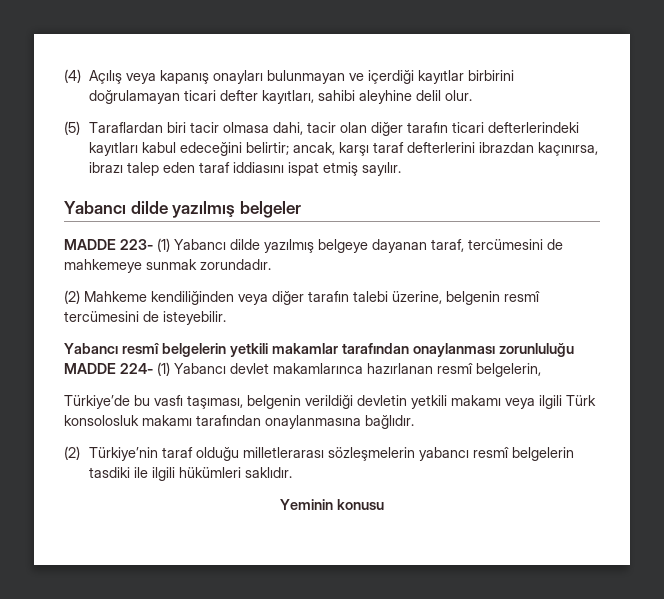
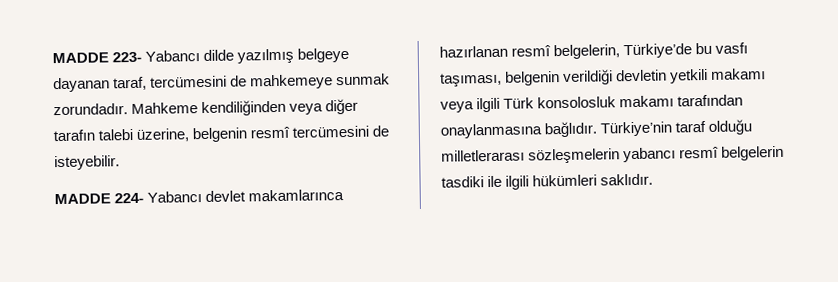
- (4) Açılış veya kapanış onayları bulunmayan ve içerdiği kayıtlar birbirini doğrulamayan ticari defter kayıtları, sahibi aleyhine delil olur.
- (5) Taraflardan biri tacir olmasa dahi, tacir olan diğer tarafın ticari defterlerindeki kayıtları kabul edeceğini belirtir; ancak, karşı taraf defterlerini ibrazdan kaçınırsa, ibrazı talep eden taraf iddiasını ispat etmiş sayılır.
- Yabancı dilde yazılmış belgeler
- MADDE 223- (1) Yabancı dilde yazılmış belgeye dayanan taraf, tercümesini de mahkemeye sunmak zorundadır.
- (2) Mahkeme kendiliğinden veya diğer tarafın talebi üzerine, belgenin resmî tercümesini de isteyebilir.
+ MADDE 223- Yabancı dilde yazılmış belgeye dayanan taraf, tercümesini de mahkemeye sunmak zorundadır. Mahkeme kendiliğinden veya diğer tarafın talebi üzerine, belgenin resmî tercümesini de isteyebilir.
- Yabancı resmî belgelerin yetkili makamlar tarafından onaylanması zorunluluğu MADDE 224- (1) Yabancı devlet makamlarınca hazırlanan resmî belgelerin,
- Türkiye’de bu vasfı taşıması, belgenin verildiği devletin yetkili makamı veya ilgili Türk konsolosluk makamı tarafından onaylanmasına bağlıdır.
- (2) Türkiye’nin taraf olduğu milletlerarası sözleşmelerin yabancı resmî belgelerin tasdiki ile ilgili hükümleri saklıdır.
+ MADDE 224- Yabancı devlet makamlarınca hazırlanan resmî belgelerin, Türkiye’de bu vasfı taşıması, belgenin verildiği devletin yetkili makamı veya ilgili Türk konsolosluk makamı tarafından onaylanmasına bağlıdır. Türkiye’nin taraf olduğu milletlerarası sözleşmelerin yabancı resmî belgelerin tasdiki ile ilgili hükümleri saklıdır.
- Yeminin konusu

